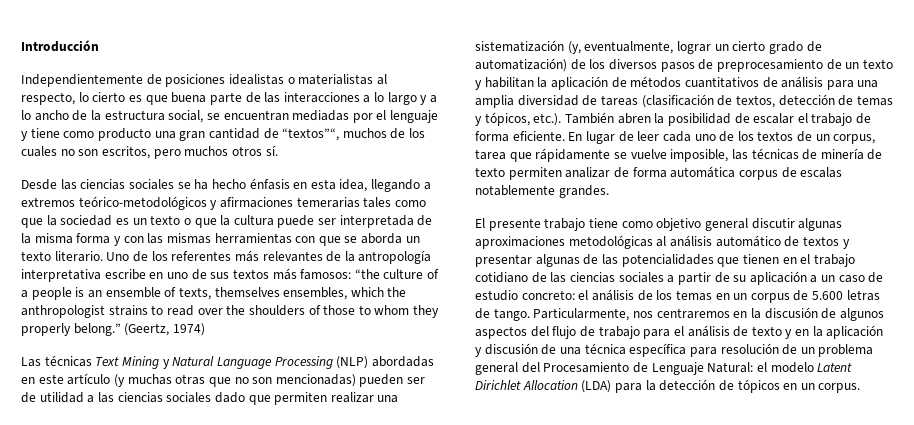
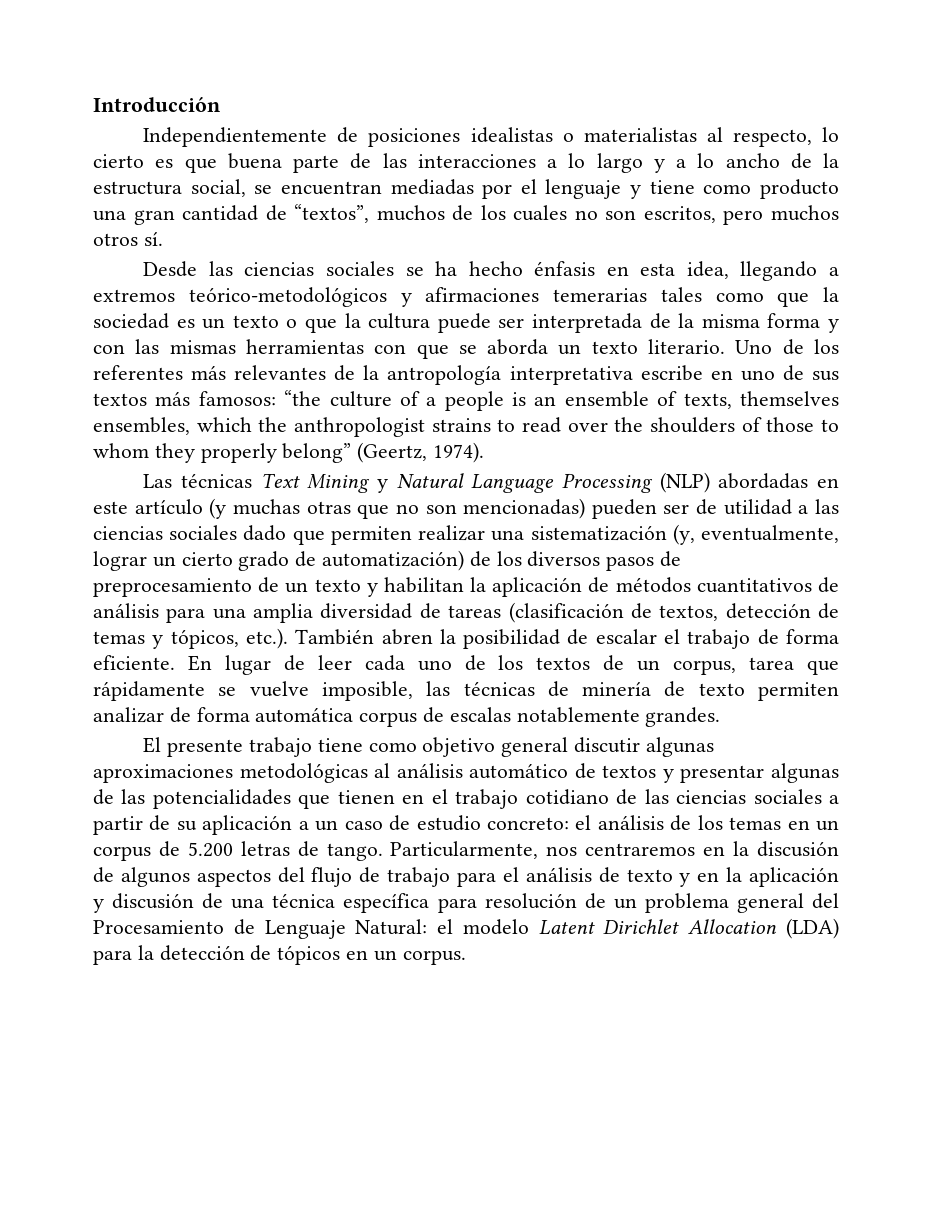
- Independientemente de posiciones idealistas o materialistas al respecto, lo cierto es que buena parte de las interacciones a lo largo y a lo ancho de la estructura social, se encuentran mediadas por el lenguaje y tiene como producto una gran cantidad de “textos”“, muchos de los cuales no son escritos, pero muchos otros sí.
+ Independientemente de posiciones idealistas o materialistas al respecto, lo cierto es que buena parte de las interacciones a lo largo y a lo ancho de la estructura social, se encuentran mediadas por el lenguaje y tiene como producto una gran cantidad de “textos”, muchos de los cuales no son escritos, pero muchos otros sí.
- Uno de los referentes más relevantes de la antropología interpretativa escribe en uno de sus textos más famosos: “the culture of a people is an ensemble of texts, themselves ensembles, which the anthropologist strains to read over the shoulders of those to whom they properly belong.” (Geertz, 1974)
+ Uno de los referentes más relevantes de la antropología interpretativa escribe en uno de sus textos más famosos: “the culture of a people is an ensemble of texts, themselves ensembles, which the anthropologist strains to read over the shoulders of those to whom they properly belong” (Geertz, 1974).
- El presente trabajo tiene como objetivo general discutir algunas aproximaciones metodológicas al análisis automático de textos y presentar algunas de las potencialidades que tienen en el trabajo cotidiano de las ciencias sociales a partir de su aplicación a un caso de estudio concreto: el análisis de los temas en un corpus de 5.600 letras de tango.
+ El presente trabajo tiene como objetivo general discutir algunas aproximaciones metodológicas al análisis automático de textos y presentar algunas de las potencialidades que tienen en el trabajo cotidiano de las ciencias sociales a partir de su aplicación a un caso de estudio concreto: el análisis de los temas en un corpus de 5.200 letras de tango.

